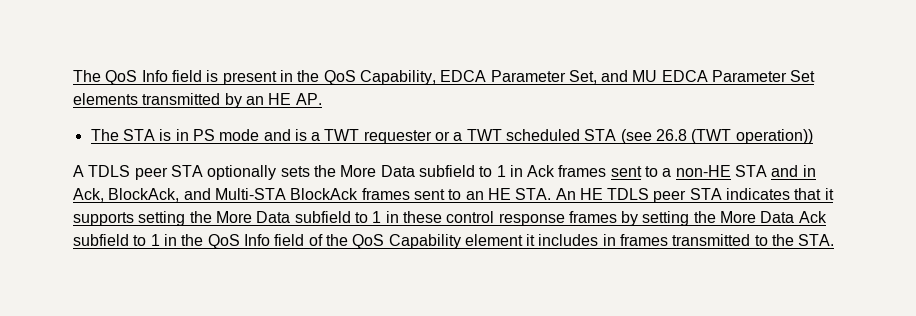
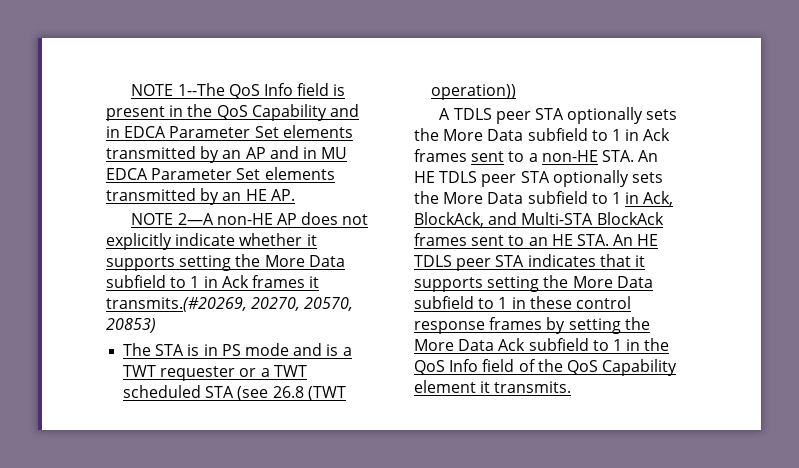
- The QoS Info field is present in the QoS Capability, EDCA Parameter Set, and MU EDCA Parameter Set elements transmitted by an HE AP.
+ NOTE 1--The QoS Info field is present in the QoS Capability and in EDCA Parameter Set elements transmitted by an AP and in MU EDCA Parameter Set elements transmitted by an HE AP.
+ NOTE 2—A non-HE AP does not explicitly indicate whether it supports setting the More Data subfield to 1 in Ack frames it transmits.(#20269, 20270, 20570, 20853)
- A TDLS peer STA optionally sets the More Data subfield to 1 in Ack frames sent to a non-HE STA and in Ack, BlockAck, and Multi-STA BlockAck frames sent to an HE STA. An HE TDLS peer STA indicates that it supports setting the More Data subfield to 1 in these control response frames by setting the More Data Ack subfield to 1 in the QoS Info field of the QoS Capability element it includes in frames transmitted to the STA.
+ A TDLS peer STA optionally sets the More Data subfield to 1 in Ack frames sent to a non-HE STA. An HE TDLS peer STA optionally sets the More Data subfield to 1 in Ack, BlockAck, and Multi-STA BlockAck frames sent to an HE STA. An HE TDLS peer STA indicates that it supports setting the More Data subfield to 1 in these control response frames by setting the More Data Ack subfield to 1 in the QoS Info field of the QoS Capability element it transmits.

